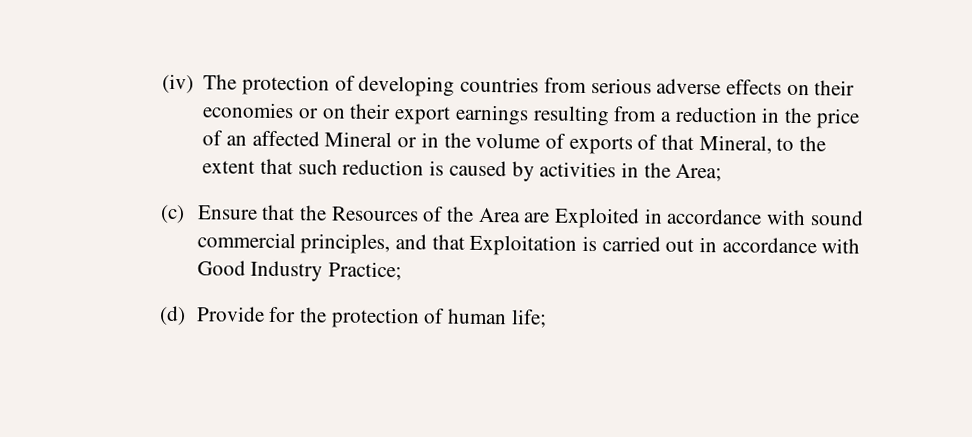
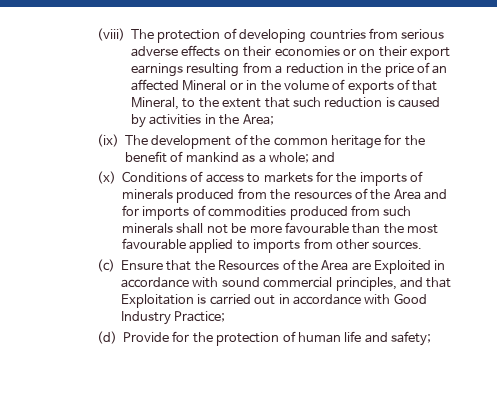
- (iv) The protection of developing countries from serious adverse effects on their economies or on their export earnings resulting from a reduction in the price of an affected Mineral or in the volume of exports of that Mineral, to the extent that such reduction is caused by activities in the Area;
+ (viii) The protection of developing countries from serious adverse effects on their economies or on their export earnings resulting from a reduction in the price of an affected Mineral or in the volume of exports of that Mineral, to the extent that such reduction is caused by activities in the Area;
+ (ix) The development of the common heritage for the benefit of mankind as a whole; and
+ (x) Conditions of access to markets for the imports of minerals produced from the resources of the Area and for imports of commodities produced from such minerals shall not be more favourable than the most favourable applied to imports from other sources.
- (d) Provide for the protection of human life;
+ (d) Provide for the protection of human life and safety;

